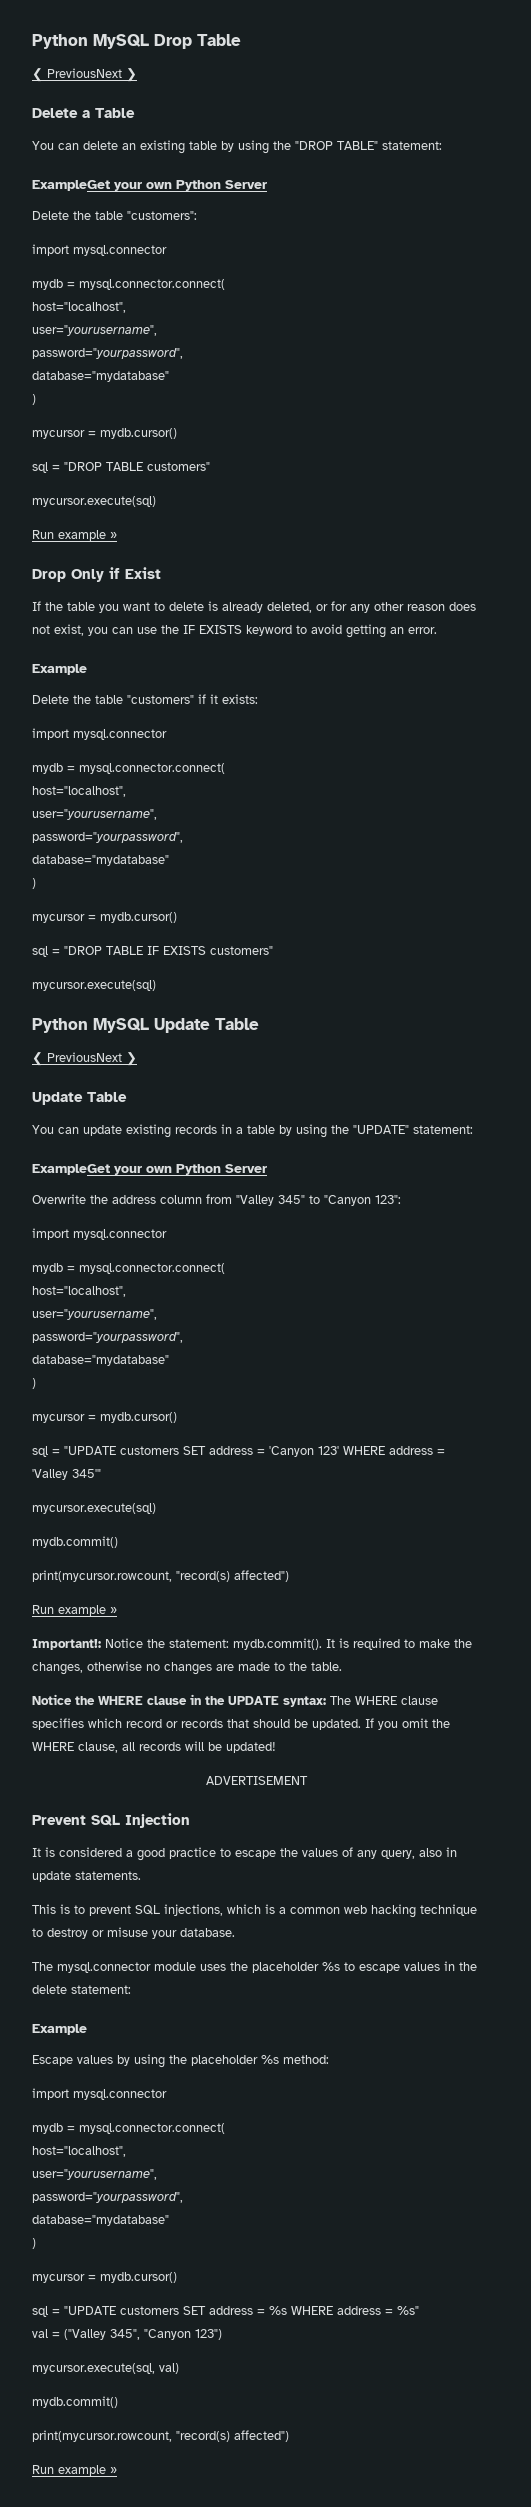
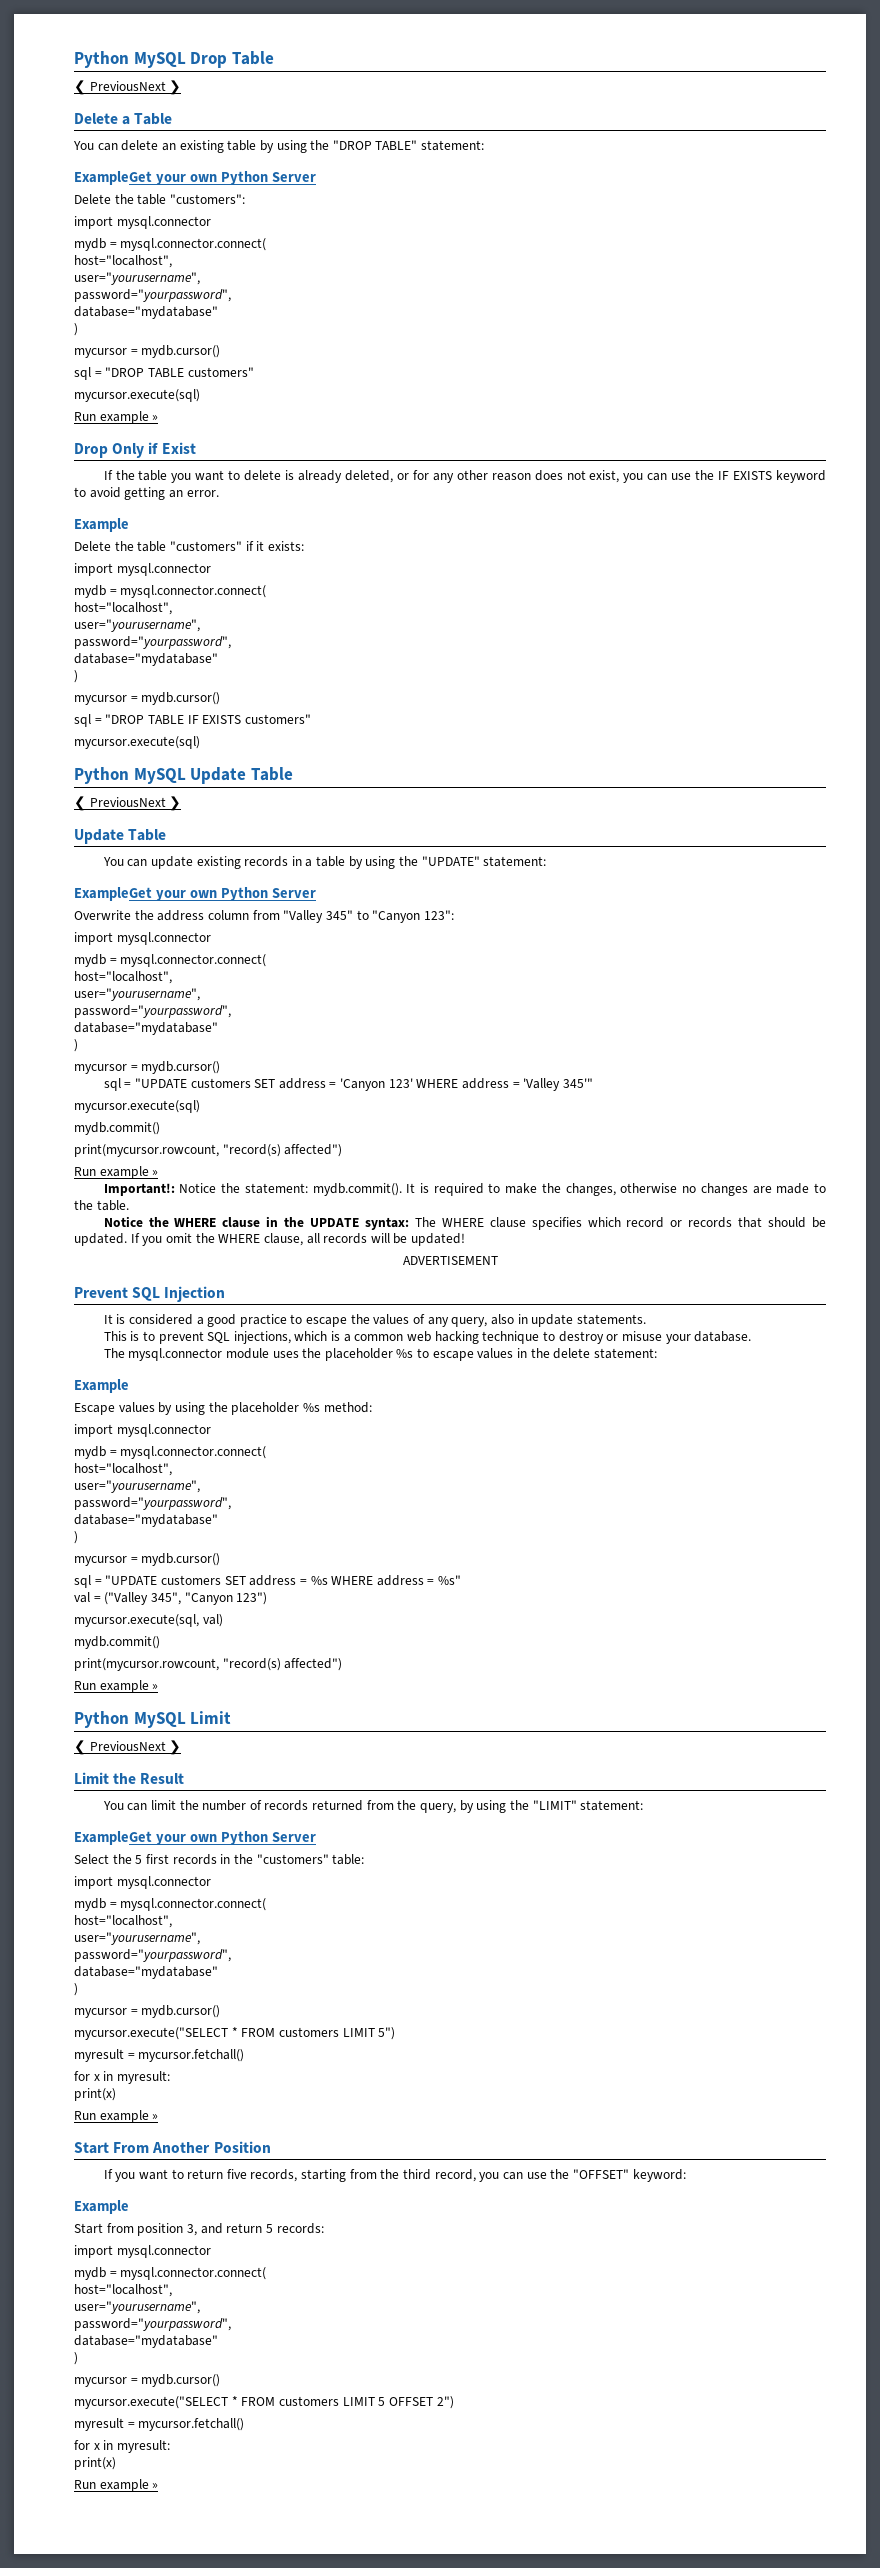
+ Python MySQL Limit
+ ❮ PreviousNext ❯
+ Limit the Result
+ You can limit the number of records returned from the query, by using the "LIMIT" statement:
+ ExampleGet your own Python Server
+ Select the 5 first records in the "customers" table:
+ import mysql.connector
+ mydb = mysql.connector.connect(
+ host="localhost",
+ user="yourusername",
+ password="yourpassword",
+ database="mydatabase"
+ )
+ mycursor = mydb.cursor()
+ mycursor.execute("SELECT * FROM customers LIMIT 5")
+ myresult = mycursor.fetchall()
+ for x in myresult:
+ print(x)
+ Run example »
+ Start From Another Position
+ If you want to return five records, starting from the third record, you can use the "OFFSET" keyword:
+ Example
+ Start from position 3, and return 5 records:
+ import mysql.connector
+ mydb = mysql.connector.connect(
+ host="localhost",
+ user="yourusername",
+ password="yourpassword",
+ database="mydatabase"
+ )
+ mycursor = mydb.cursor()
+ mycursor.execute("SELECT * FROM customers LIMIT 5 OFFSET 2")
+ myresult = mycursor.fetchall()
+ for x in myresult:
+ print(x)
+ Run example »

